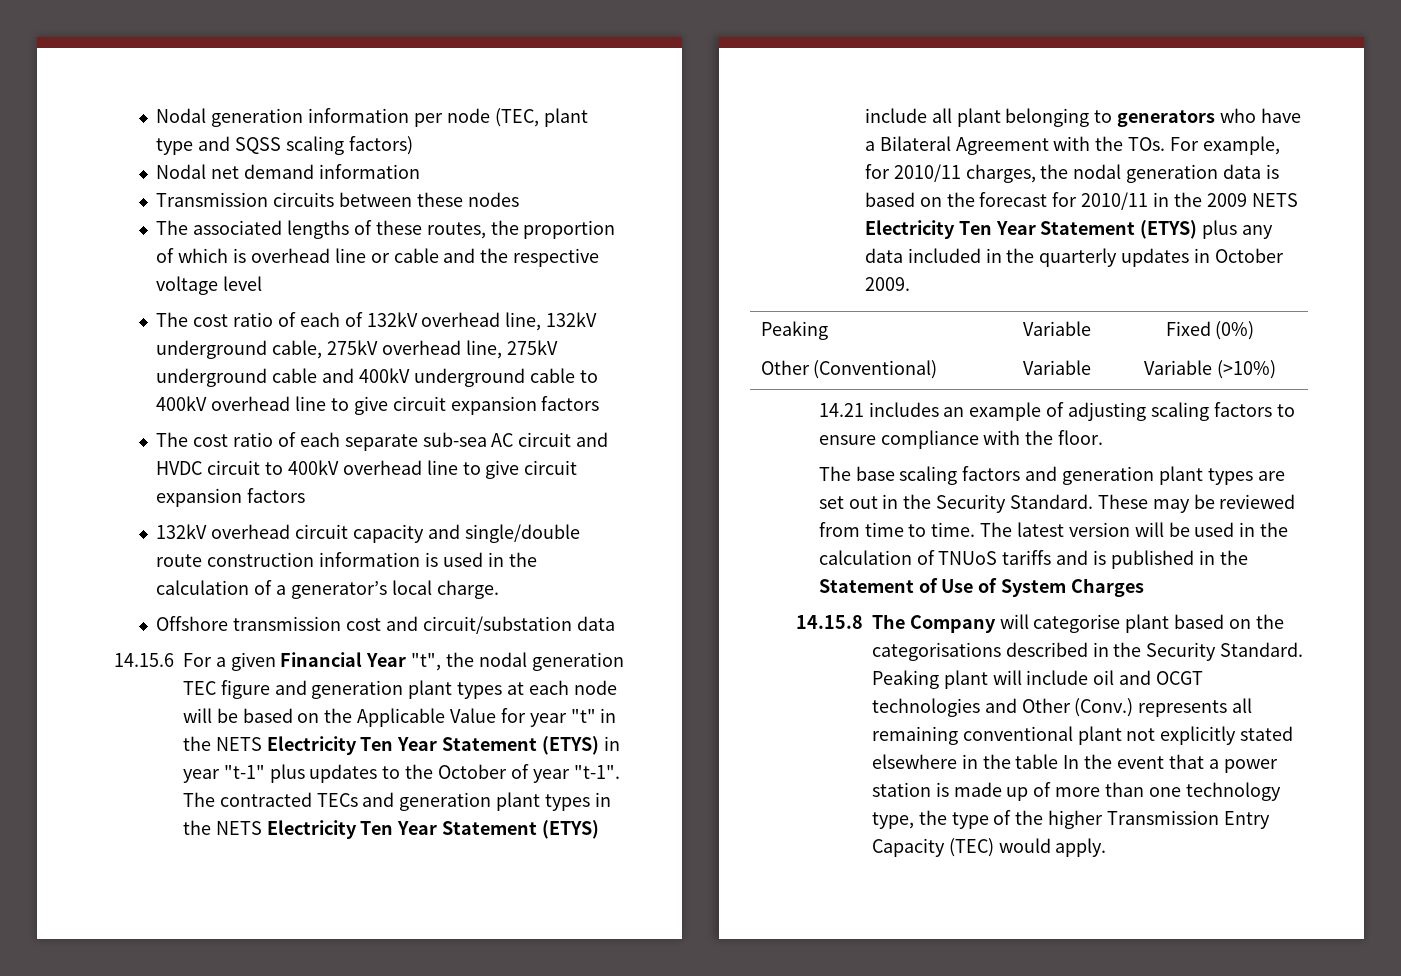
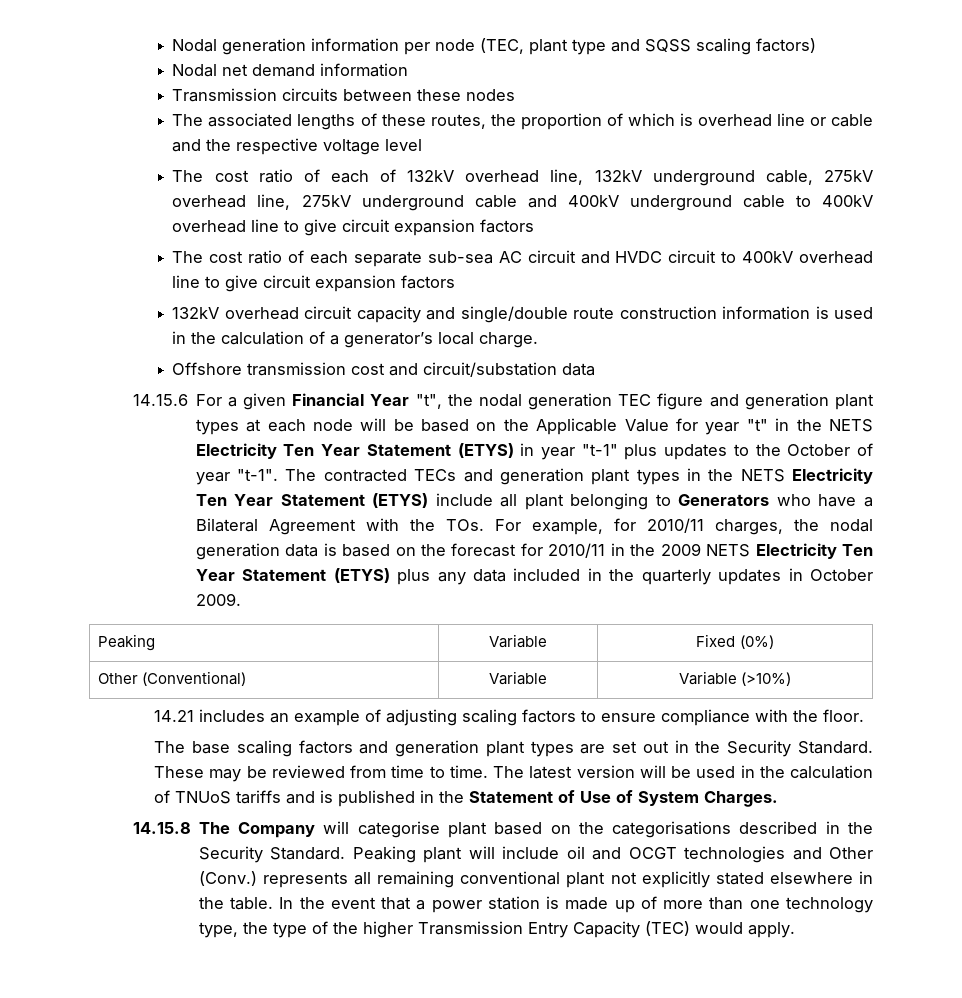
- The contracted TECs and generation plant types in the NETS Electricity Ten Year Statement (ETYS) include all plant belonging to generators who have a Bilateral Agreement with the TOs. For example, for 2010/11 charges, the nodal generation data is based on the forecast for 2010/11 in the 2009 NETS Electricity Ten Year Statement (ETYS) plus any data included in the quarterly updates in October 2009.
+ The contracted TECs and generation plant types in the NETS Electricity Ten Year Statement (ETYS) include all plant belonging to Generators who have a Bilateral Agreement with the TOs. For example, for 2010/11 charges, the nodal generation data is based on the forecast for 2010/11 in the 2009 NETS Electricity Ten Year Statement (ETYS) plus any data included in the quarterly updates in October 2009.
- The latest version will be used in the calculation of TNUoS tariffs and is published in the Statement of Use of System Charges
+ The latest version will be used in the calculation of TNUoS tariffs and is published in the Statement of Use of System Charges.
- Peaking plant will include oil and OCGT technologies and Other (Conv.) represents all remaining conventional plant not explicitly stated elsewhere in the table In the event that a power station is made up of more than one technology type, the type of the higher Transmission Entry Capacity (TEC) would apply.
+ Peaking plant will include oil and OCGT technologies and Other (Conv.) represents all remaining conventional plant not explicitly stated elsewhere in the table. In the event that a power station is made up of more than one technology type, the type of the higher Transmission Entry Capacity (TEC) would apply.

